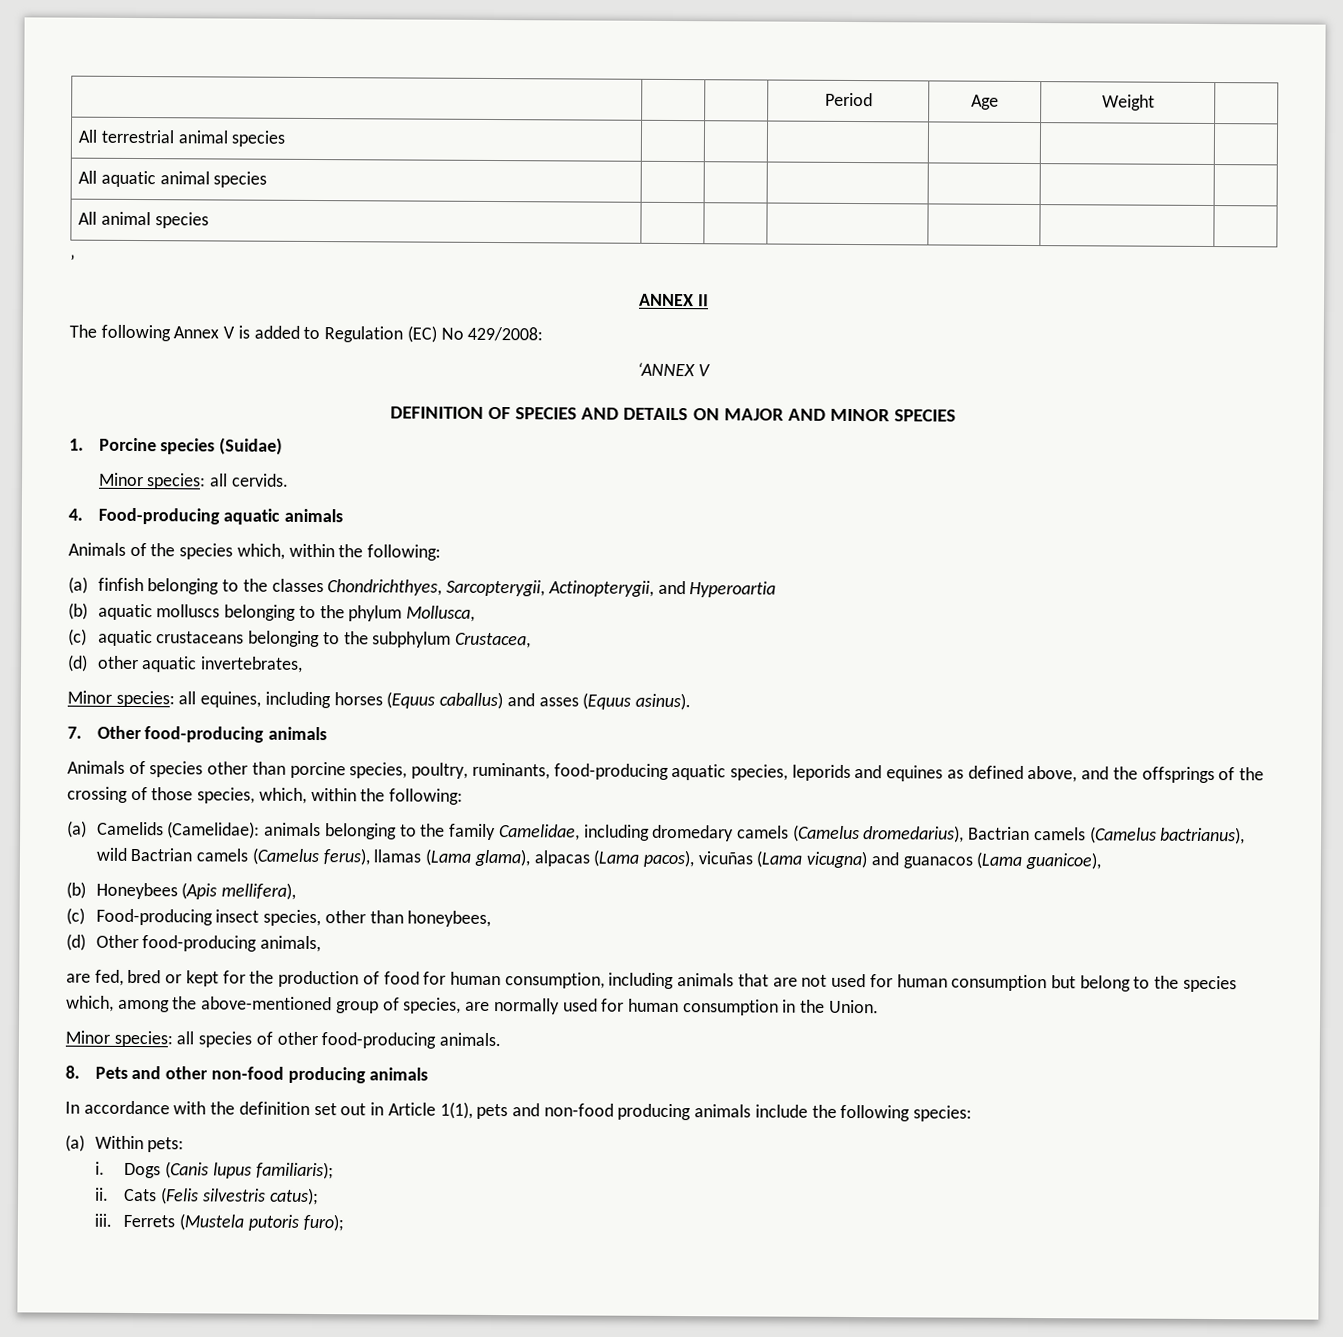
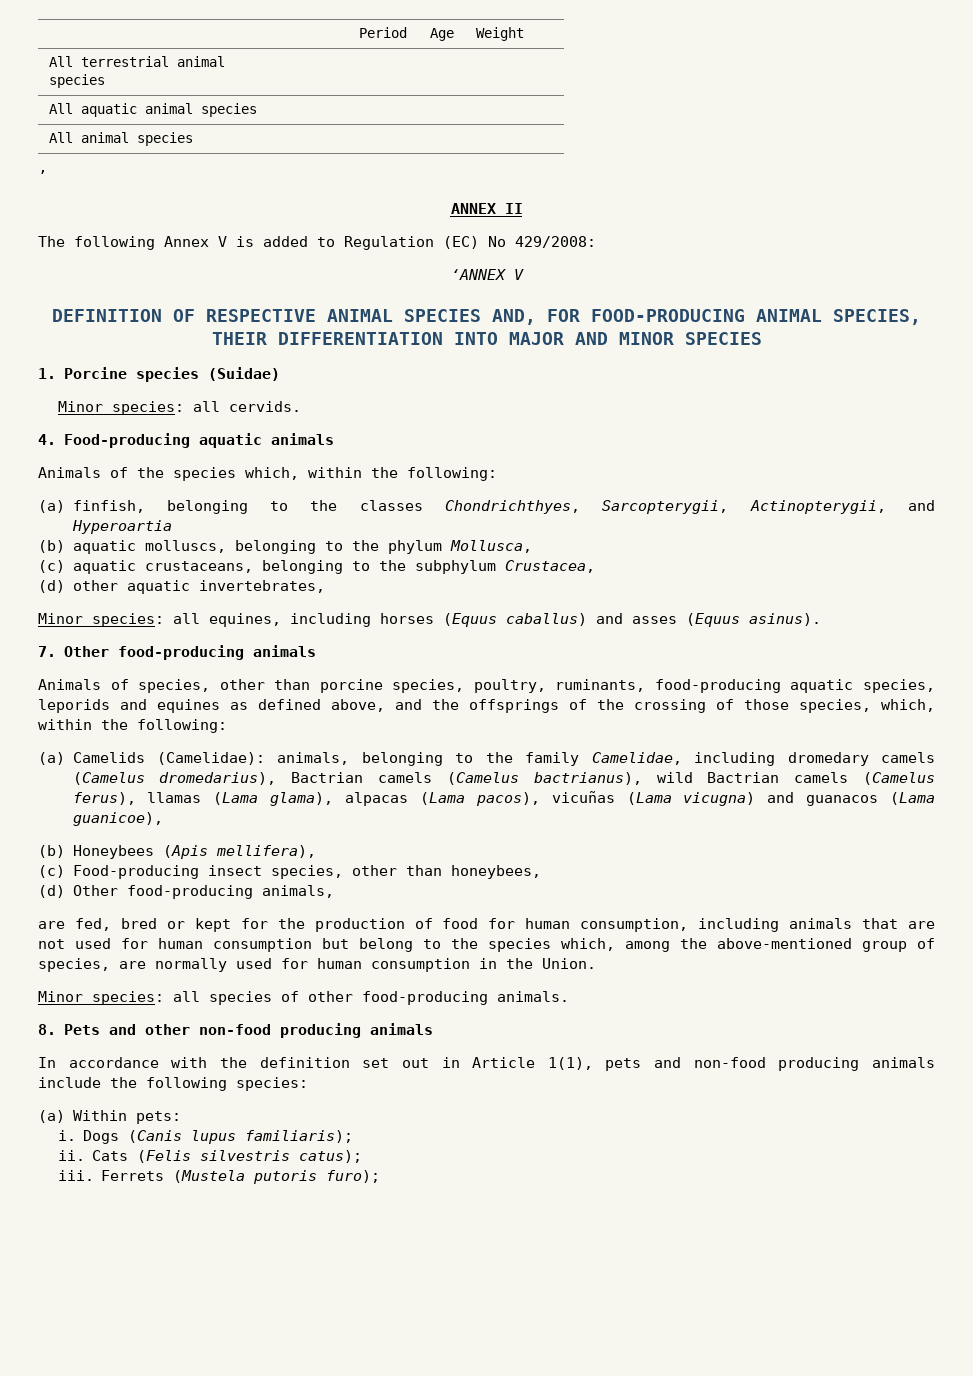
- DEFINITION OF SPECIES AND DETAILS ON MAJOR AND MINOR SPECIES
+ DEFINITION OF RESPECTIVE ANIMAL SPECIES AND, FOR FOOD-PRODUCING ANIMAL SPECIES, THEIR DIFFERENTIATION INTO MAJOR AND MINOR SPECIES
- (a) finfish belonging to the classes Chondrichthyes, Sarcopterygii, Actinopterygii, and Hyperoartia
+ (a) finfish, belonging to the classes Chondrichthyes, Sarcopterygii, Actinopterygii, and Hyperoartia
- (b) aquatic molluscs belonging to the phylum Mollusca,
+ (b) aquatic molluscs, belonging to the phylum Mollusca,
- (c) aquatic crustaceans belonging to the subphylum Crustacea,
+ (c) aquatic crustaceans, belonging to the subphylum Crustacea,
- Animals of species other than porcine species, poultry, ruminants, food-producing aquatic species, leporids and equines as defined above, and the offsprings of the crossing of those species, which, within the following:
+ Animals of species, other than porcine species, poultry, ruminants, food-producing aquatic species, leporids and equines as defined above, and the offsprings of the crossing of those species, which, within the following:
- (a) Camelids (Camelidae): animals belonging to the family Camelidae, including dromedary camels (Camelus dromedarius), Bactrian camels (Camelus bactrianus), wild Bactrian camels (Camelus ferus), llamas (Lama glama), alpacas (Lama pacos), vicuñas (Lama vicugna) and guanacos (Lama guanicoe),
+ (a) Camelids (Camelidae): animals, belonging to the family Camelidae, including dromedary camels (Camelus dromedarius), Bactrian camels (Camelus bactrianus), wild Bactrian camels (Camelus ferus), llamas (Lama glama), alpacas (Lama pacos), vicuñas (Lama vicugna) and guanacos (Lama guanicoe),

